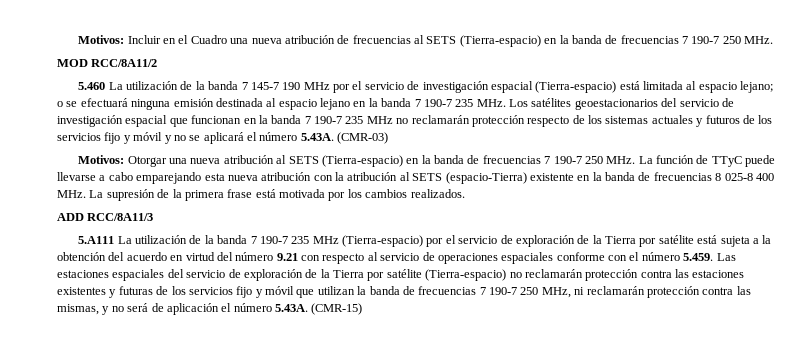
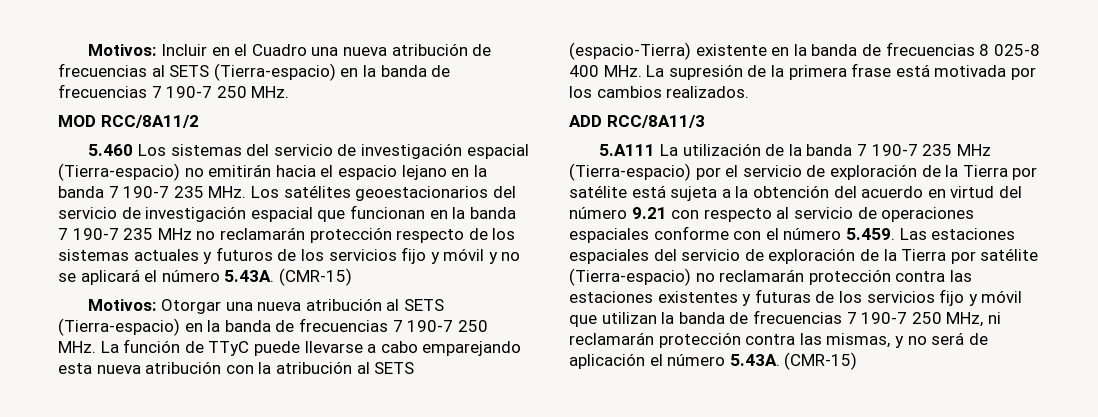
- 5.460 La utilización de la banda 7 145-7 190 MHz por el servicio de investigación espacial (Tierra-espacio) está limitada al espacio lejano; o se efectuará ninguna emisión destinada al espacio lejano en la banda 7 190-7 235 MHz. Los satélites geoestacionarios del servicio de investigación espacial que funcionan en la banda 7 190-7 235 MHz no reclamarán protección respecto de los sistemas actuales y futuros de los servicios fijo y móvil y no se aplicará el número 5.43A. (CMR-03)
+ 5.460 Los sistemas del servicio de investigación espacial (Tierra-espacio) no emitirán hacia el espacio lejano en la banda 7 190-7 235 MHz. Los satélites geoestacionarios del servicio de investigación espacial que funcionan en la banda 7 190-7 235 MHz no reclamarán protección respecto de los sistemas actuales y futuros de los servicios fijo y móvil y no se aplicará el número 5.43A. (CMR-15)

